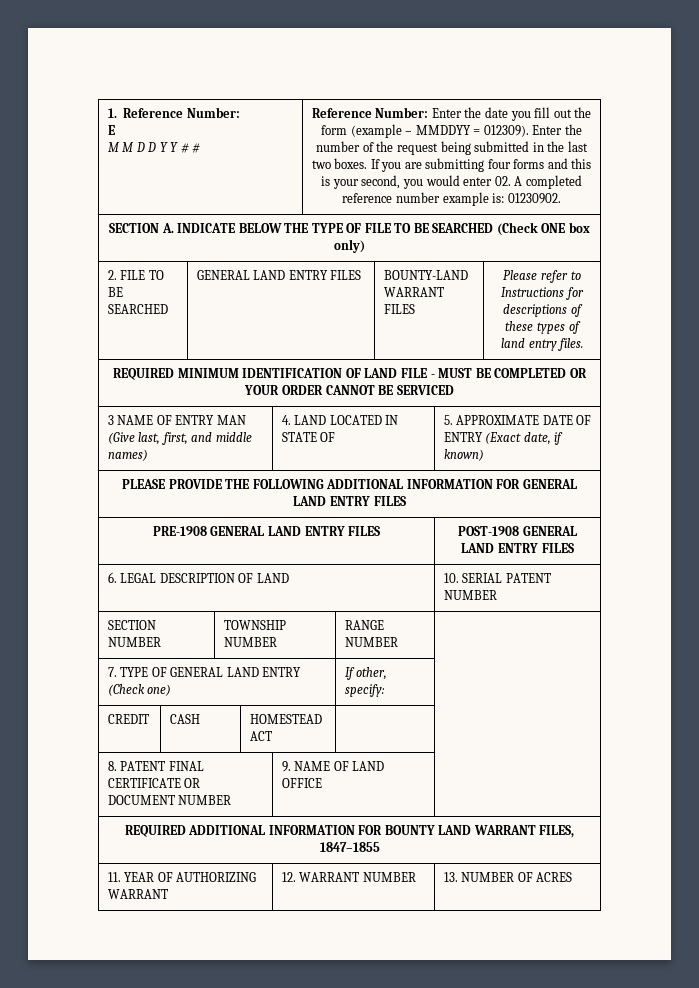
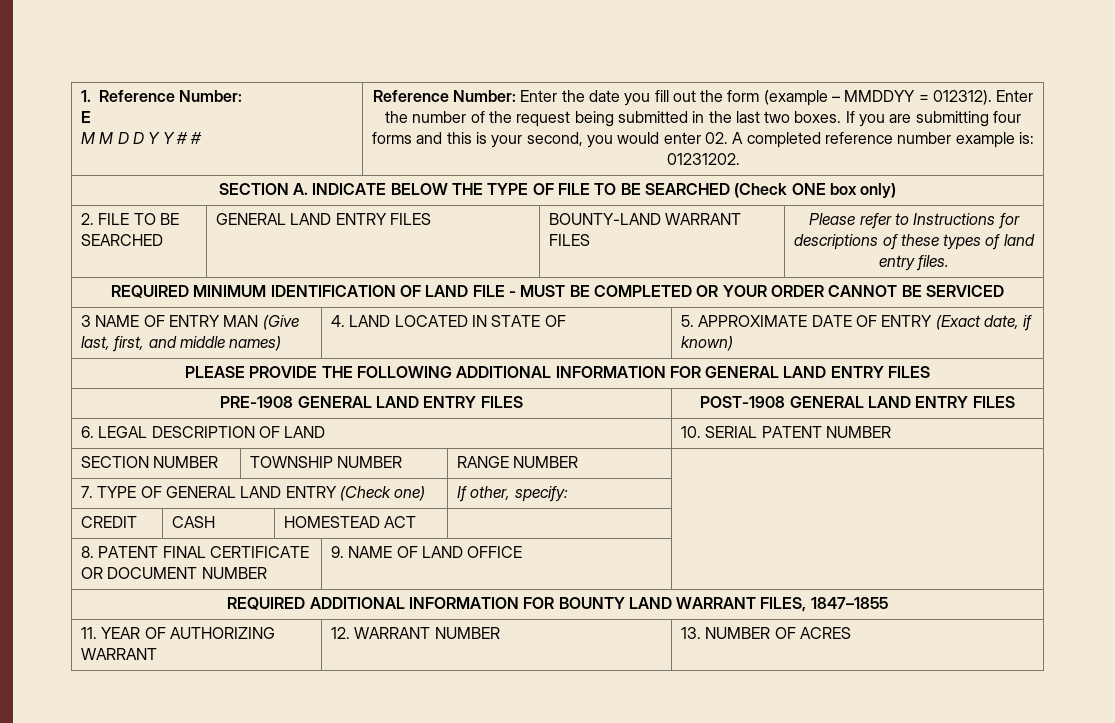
- Reference Number: Enter the date you fill out the form (example – MMDDYY = 012309).
+ Reference Number: Enter the date you fill out the form (example – MMDDYY = 012312).
- If you are submitting four forms and this is your second, you would enter 02. A completed reference number example is: 01230902.
+ If you are submitting four forms and this is your second, you would enter 02. A completed reference number example is: 01231202.

